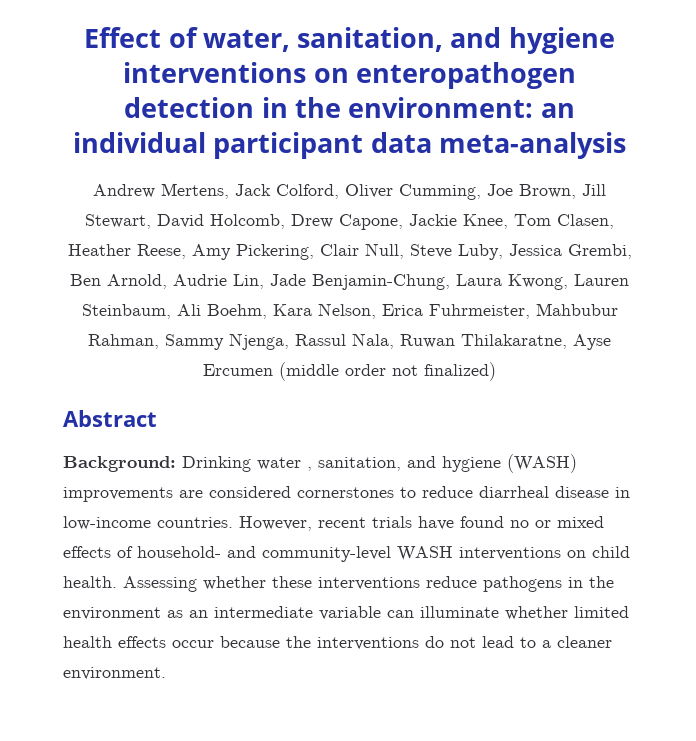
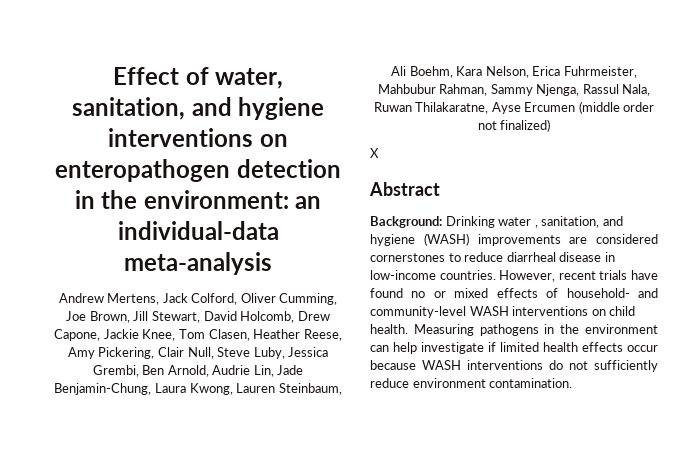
- Effect of water, sanitation, and hygiene interventions on enteropathogen detection in the environment: an individual participant data meta-analysis
+ Effect of water, sanitation, and hygiene interventions on enteropathogen detection in the environment: an individual-data meta-analysis
+ X
- Assessing whether these interventions reduce pathogens in the environment as an intermediate variable can illuminate whether limited health effects occur because the interventions do not lead to a cleaner environment.
+ Measuring pathogens in the environment can help investigate if limited health effects occur because WASH interventions do not sufficiently reduce environment contamination.

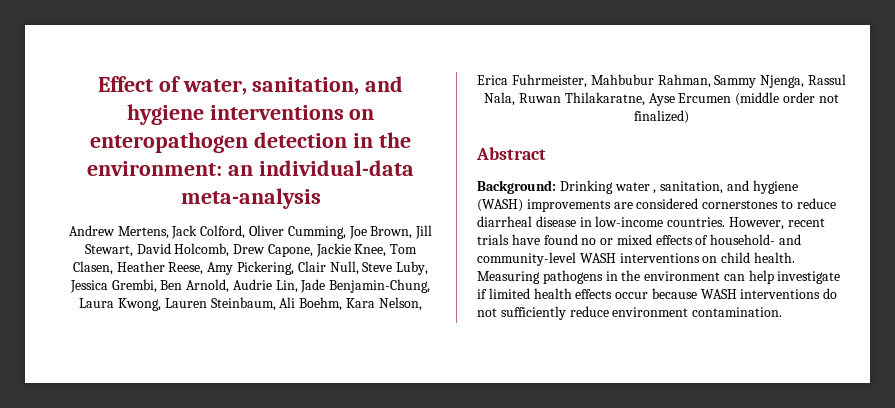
- X

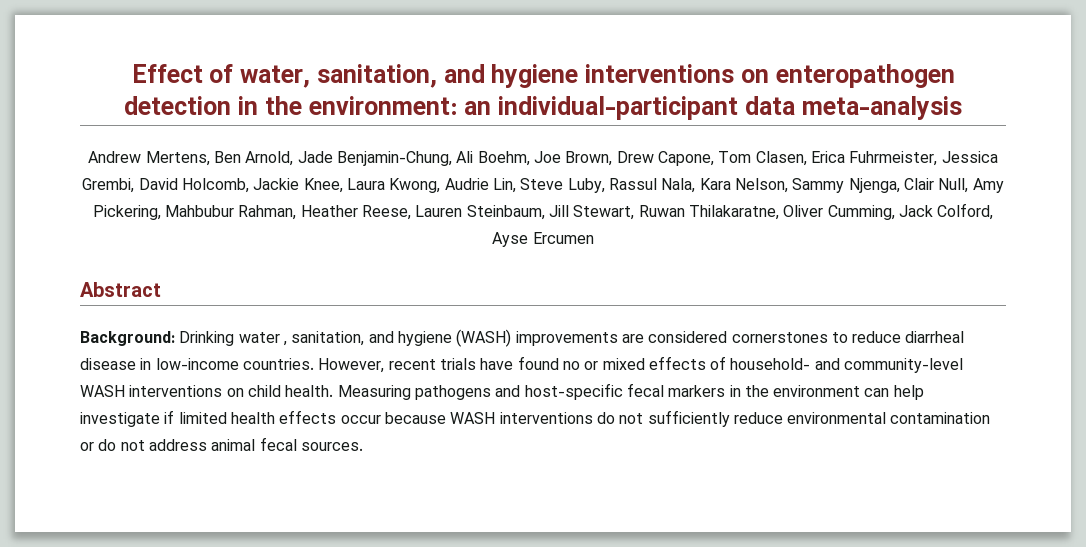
- Effect of water, sanitation, and hygiene interventions on enteropathogen detection in the environment: an individual-data meta-analysis
+ Effect of water, sanitation, and hygiene interventions on enteropathogen detection in the environment: an individual-participant data meta-analysis
- Andrew Mertens, Jack Colford, Oliver Cumming, Joe Brown, Jill Stewart, David Holcomb, Drew Capone, Jackie Knee, Tom Clasen, Heather Reese, Amy Pickering, Clair Null, Steve Luby, Jessica Grembi, Ben Arnold, Audrie Lin, Jade Benjamin-Chung, Laura Kwong, Lauren Steinbaum, Ali Boehm, Kara Nelson, Erica Fuhrmeister, Mahbubur Rahman, Sammy Njenga, Rassul Nala, Ruwan Thilakaratne, Ayse Ercumen (middle order not finalized)
+ Andrew Mertens, Ben Arnold, Jade Benjamin-Chung, Ali Boehm, Joe Brown, Drew Capone, Tom Clasen, Erica Fuhrmeister, Jessica Grembi, David Holcomb, Jackie Knee, Laura Kwong, Audrie Lin, Steve Luby, Rassul Nala, Kara Nelson, Sammy Njenga, Clair Null, Amy Pickering, Mahbubur Rahman, Heather Reese, Lauren Steinbaum, Jill Stewart, Ruwan Thilakaratne, Oliver Cumming, Jack Colford, Ayse Ercumen
- Measuring pathogens in the environment can help investigate if limited health effects occur because WASH interventions do not sufficiently reduce environment contamination.
+ Measuring pathogens and host-specific fecal markers in the environment can help investigate if limited health effects occur because WASH interventions do not sufficiently reduce environmental contamination or do not address animal fecal sources.

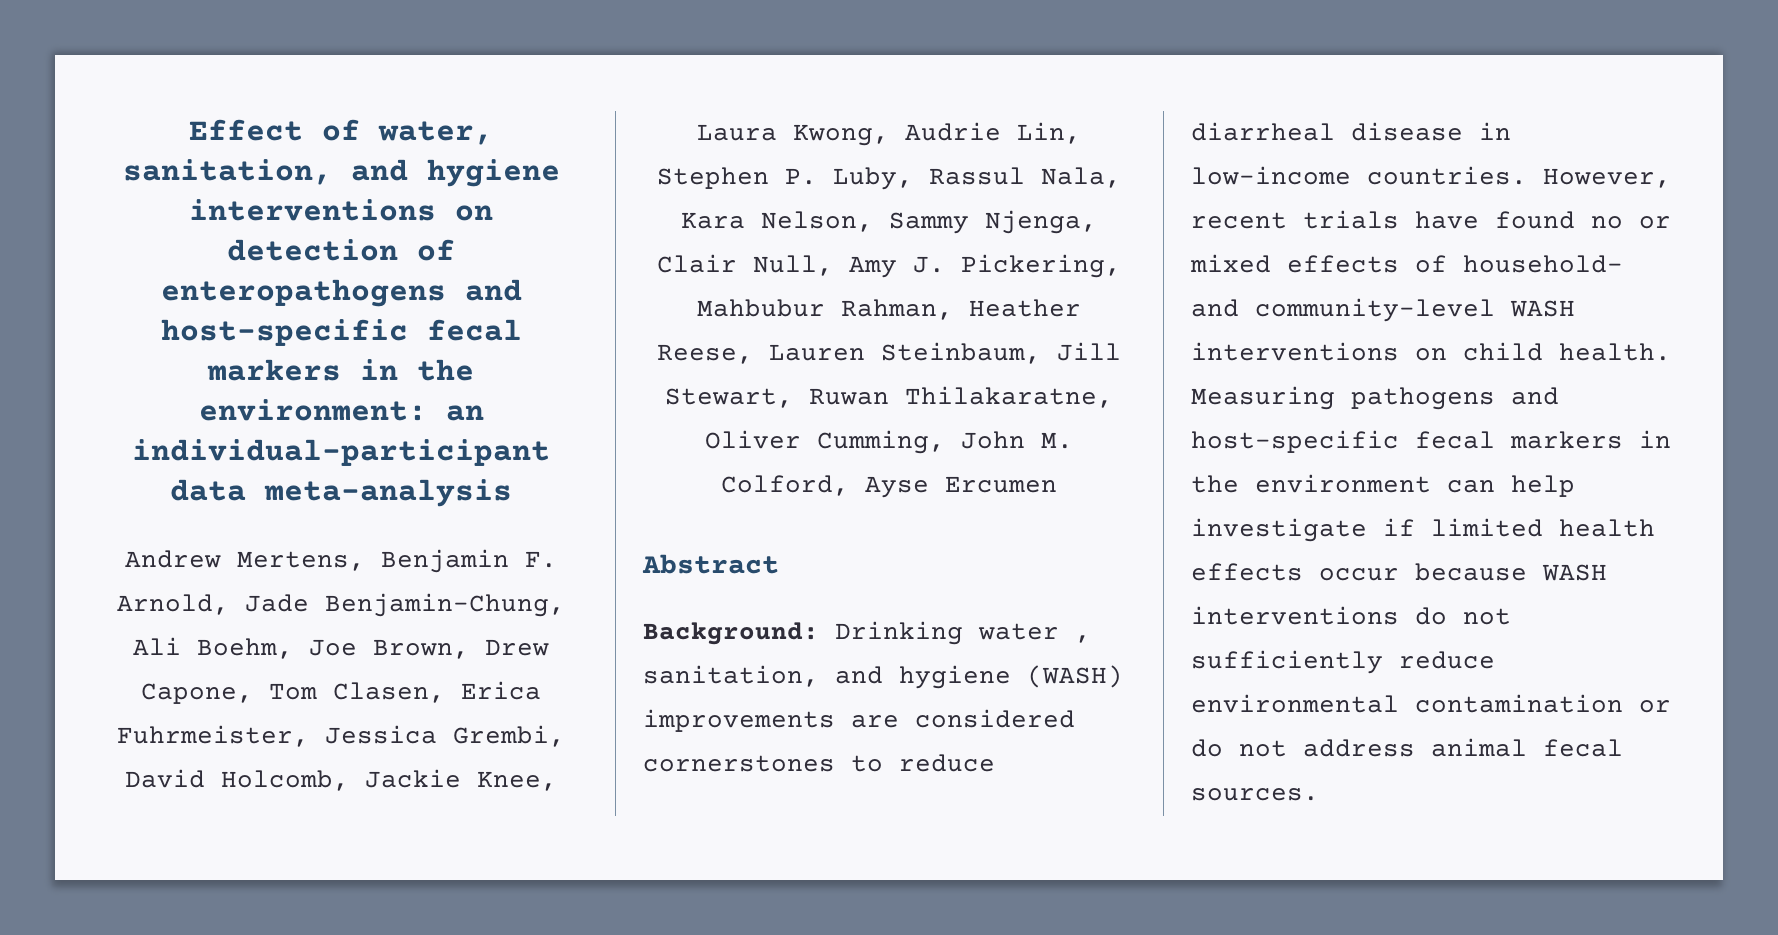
- Effect of water, sanitation, and hygiene interventions on enteropathogen detection in the environment: an individual-participant data meta-analysis
+ Effect of water, sanitation, and hygiene interventions on detection of enteropathogens and host-specific fecal markers in the environment: an individual-participant data meta-analysis
- Andrew Mertens, Ben Arnold, Jade Benjamin-Chung, Ali Boehm, Joe Brown, Drew Capone, Tom Clasen, Erica Fuhrmeister, Jessica Grembi, David Holcomb, Jackie Knee, Laura Kwong, Audrie Lin, Steve Luby, Rassul Nala, Kara Nelson, Sammy Njenga, Clair Null, Amy Pickering, Mahbubur Rahman, Heather Reese, Lauren Steinbaum, Jill Stewart, Ruwan Thilakaratne, Oliver Cumming, Jack Colford, Ayse Ercumen
+ Andrew Mertens, Benjamin F. Arnold, Jade Benjamin-Chung, Ali Boehm, Joe Brown, Drew Capone, Tom Clasen, Erica Fuhrmeister, Jessica Grembi, David Holcomb, Jackie Knee, Laura Kwong, Audrie Lin, Stephen P. Luby, Rassul Nala, Kara Nelson, Sammy Njenga, Clair Null, Amy J. Pickering, Mahbubur Rahman, Heather Reese, Lauren Steinbaum, Jill Stewart, Ruwan Thilakaratne, Oliver Cumming, John M. Colford, Ayse Ercumen

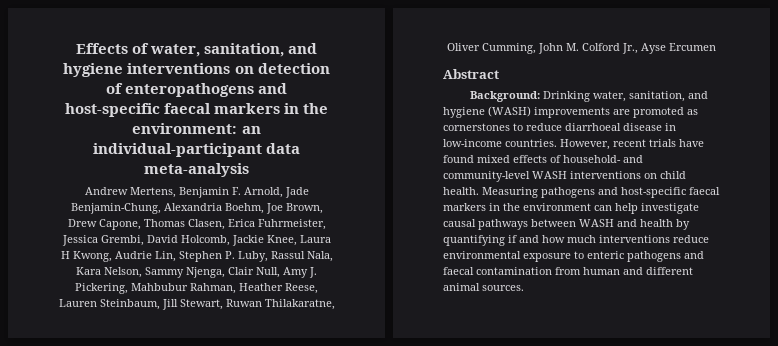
- Effect of water, sanitation, and hygiene interventions on detection of enteropathogens and host-specific fecal markers in the environment: an individual-participant data meta-analysis
+ Effects of water, sanitation, and hygiene interventions on detection of enteropathogens and host-specific faecal markers in the environment: an individual-participant data meta-analysis
- Andrew Mertens, Benjamin F. Arnold, Jade Benjamin-Chung, Ali Boehm, Joe Brown, Drew Capone, Tom Clasen, Erica Fuhrmeister, Jessica Grembi, David Holcomb, Jackie Knee, Laura Kwong, Audrie Lin, Stephen P. Luby, Rassul Nala, Kara Nelson, Sammy Njenga, Clair Null, Amy J. Pickering, Mahbubur Rahman, Heather Reese, Lauren Steinbaum, Jill Stewart, Ruwan Thilakaratne, Oliver Cumming, John M. Colford, Ayse Ercumen
+ Andrew Mertens, Benjamin F. Arnold, Jade Benjamin-Chung, Alexandria Boehm, Joe Brown, Drew Capone, Thomas Clasen, Erica Fuhrmeister, Jessica Grembi, David Holcomb, Jackie Knee, Laura H Kwong, Audrie Lin, Stephen P. Luby, Rassul Nala, Kara Nelson, Sammy Njenga, Clair Null, Amy J. Pickering, Mahbubur Rahman, Heather Reese, Lauren Steinbaum, Jill Stewart, Ruwan Thilakaratne, Oliver Cumming, John M. Colford Jr., Ayse Ercumen
- Background: Drinking water , sanitation, and hygiene (WASH) improvements are considered cornerstones to reduce diarrheal disease in low-income countries.
+ Background: Drinking water, sanitation, and hygiene (WASH) improvements are promoted as cornerstones to reduce diarrhoeal disease in low-income countries.
- However, recent trials have found no or mixed effects of household- and community-level WASH interventions on child health.
+ However, recent trials have found mixed effects of household- and community-level WASH interventions on child health.
- Measuring pathogens and host-specific fecal markers in the environment can help investigate if limited health effects occur because WASH interventions do not sufficiently reduce environmental contamination or do not address animal fecal sources.
+ Measuring pathogens and host-specific faecal markers in the environment can help investigate causal pathways between WASH and health by quantifying if and how much interventions reduce environmental exposure to enteric pathogens and faecal contamination from human and different animal sources.

